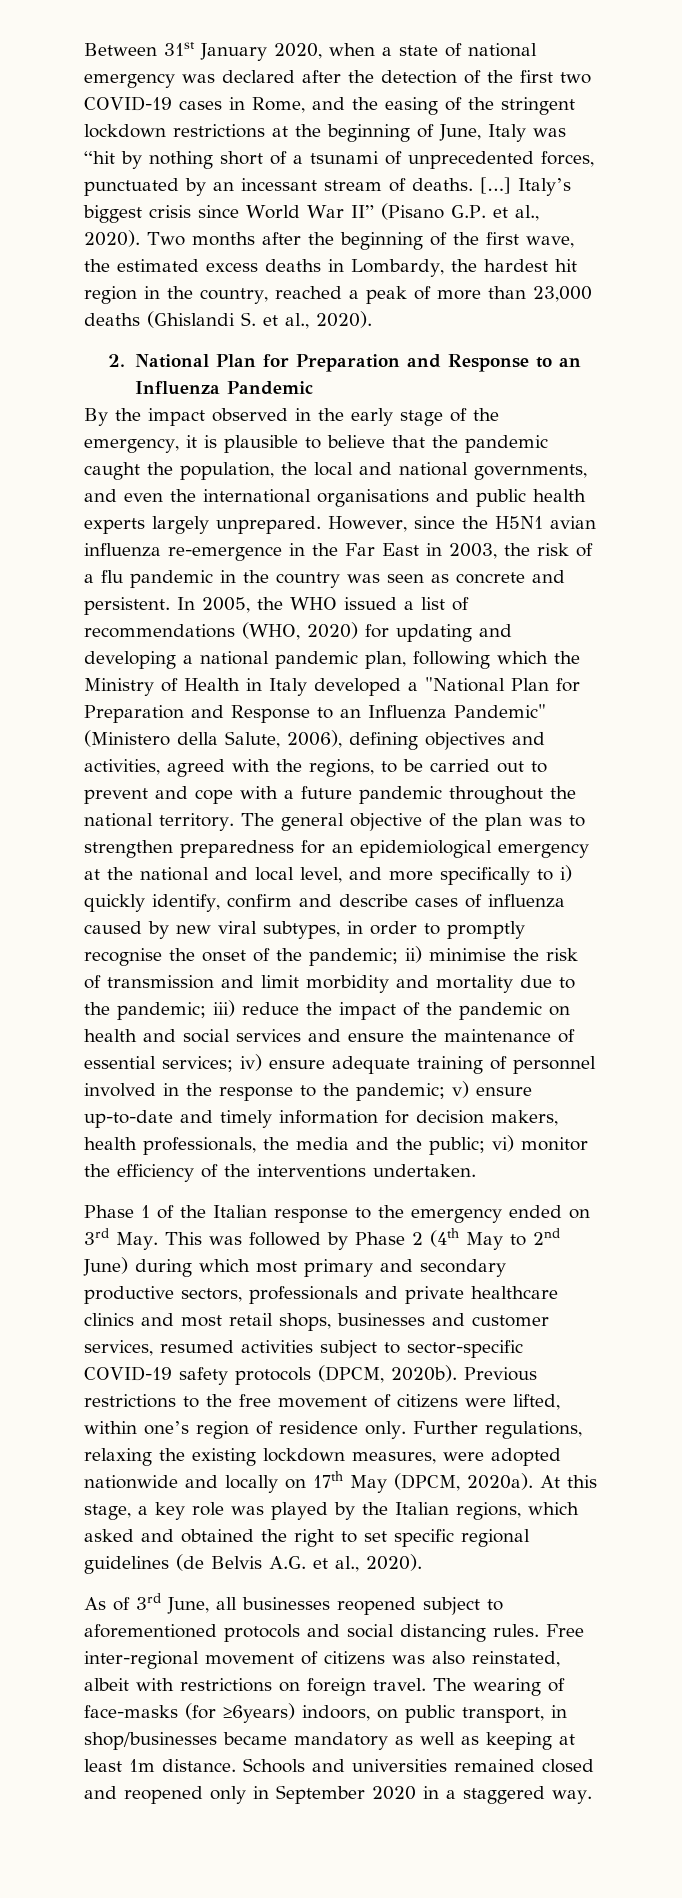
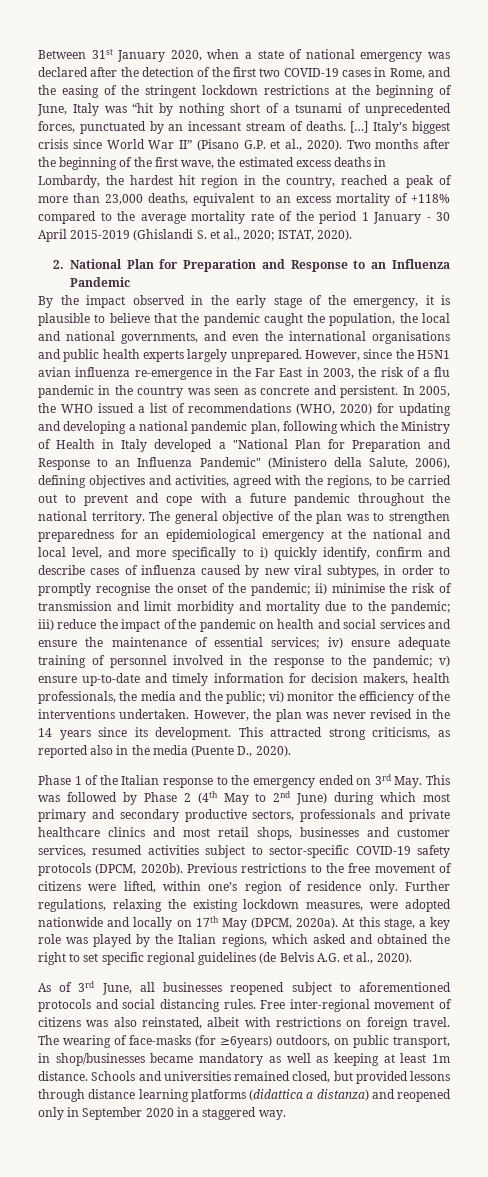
- Two months after the beginning of the first wave, the estimated excess deaths in Lombardy, the hardest hit region in the country, reached a peak of more than 23,000 deaths (Ghislandi S. et al., 2020).
+ Two months after the beginning of the first wave, the estimated excess deaths in Lombardy, the hardest hit region in the country, reached a peak of more than 23,000 deaths, equivalent to an excess mortality of +118% compared to the average mortality rate of the period 1 January - 30 April 2015-2019 (Ghislandi S. et al., 2020; ISTAT, 2020).
+ However, the plan was never revised in the 14 years since its development. This attracted strong criticisms, as reported also in the media (Puente D., 2020).
- The wearing of face-masks (for ≥6years) indoors, on public transport, in shop/businesses became mandatory as well as keeping at least 1m distance.
+ The wearing of face-masks (for ≥6years) outdoors, on public transport, in shop/businesses became mandatory as well as keeping at least 1m distance.
- Schools and universities remained closed and reopened only in September 2020 in a staggered way.
+ Schools and universities remained closed, but provided lessons through distance learning platforms (didattica a distanza) and reopened only in September 2020 in a staggered way.

